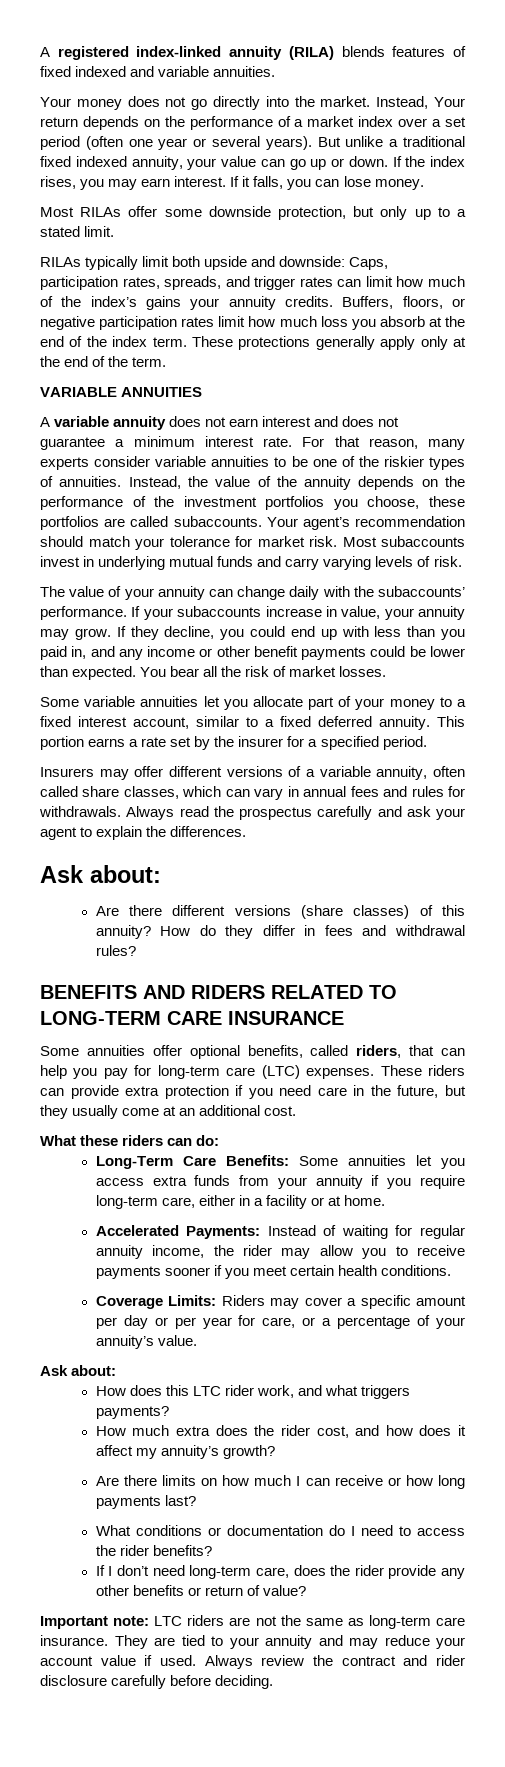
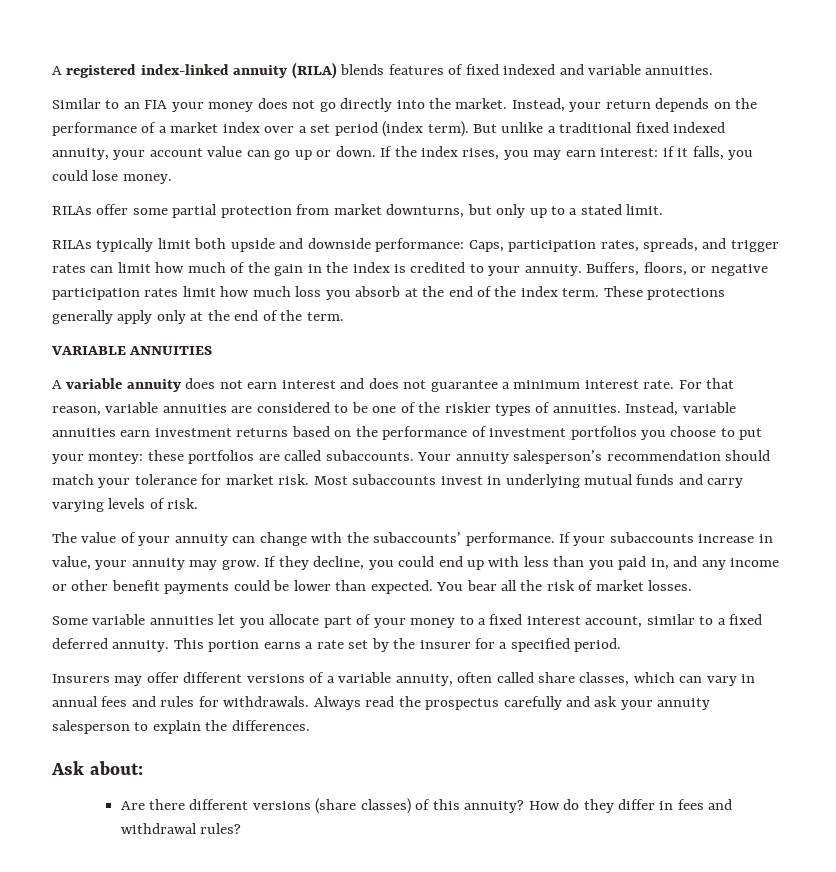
- Your money does not go directly into the market.
+ Similar to an FIA your money does not go directly into the market.
- Instead, Your return depends on the performance of a market index over a set period (often one year or several years).
+ Instead, your return depends on the performance of a market index over a set period (index term).
- But unlike a traditional fixed indexed annuity, your value can go up or down.
+ But unlike a traditional fixed indexed annuity, your account value can go up or down.
- If the index rises, you may earn interest. If it falls, you can lose money.
+ If the index rises, you may earn interest: if it falls, you could lose money.
- Most RILAs offer some downside protection, but only up to a stated limit.
+ RILAs offer some partial protection from market downturns, but only up to a stated limit.
- RILAs typically limit both upside and downside: Caps, participation rates, spreads, and trigger rates can limit how much of the index’s gains your annuity credits.
+ RILAs typically limit both upside and downside performance: Caps, participation rates, spreads, and trigger rates can limit how much of the gain in the index is credited to your annuity.
- For that reason, many experts consider variable annuities to be one of the riskier types of annuities.
+ For that reason, variable annuities are considered to be one of the riskier types of annuities.
- Instead, the value of the annuity depends on the performance of the investment portfolios you choose, these portfolios are called subaccounts.
+ Instead, variable annuities earn investment returns based on the performance of investment portfolios you choose to put your montey: these portfolios are called subaccounts.
- Your agent’s recommendation should match your tolerance for market risk.
+ Your annuity salesperson’s recommendation should match your tolerance for market risk.
- The value of your annuity can change daily with the subaccounts’ performance.
+ The value of your annuity can change with the subaccounts’ performance.
- Always read the prospectus carefully and ask your agent to explain the differences.
+ Always read the prospectus carefully and ask your annuity salesperson to explain the differences.
- BENEFITS AND RIDERS RELATED TO LONG-TERM CARE INSURANCE
- Some annuities offer optional benefits, called riders, that can help you pay for long-term care (LTC) expenses. These riders can provide extra protection if you need care in the future, but they usually come at an additional cost.
- What these riders can do:
- Long-Term Care Benefits: Some annuities let you access extra funds from your annuity if you require long-term care, either in a facility or at home.
- Accelerated Payments: Instead of waiting for regular annuity income, the rider may allow you to receive payments sooner if you meet certain health conditions.
- Coverage Limits: Riders may cover a specific amount per day or per year for care, or a percentage of your annuity’s value.
- Ask about:
- How does this LTC rider work, and what triggers payments?
- How much extra does the rider cost, and how does it affect my annuity’s growth?
- Are there limits on how much I can receive or how long payments last?
- What conditions or documentation do I need to access the rider benefits?
- If I don’t need long-term care, does the rider provide any other benefits or return of value?
- Important note: LTC riders are not the same as long-term care insurance. They are tied to your annuity and may reduce your account value if used. Always review the contract and rider disclosure carefully before deciding.

